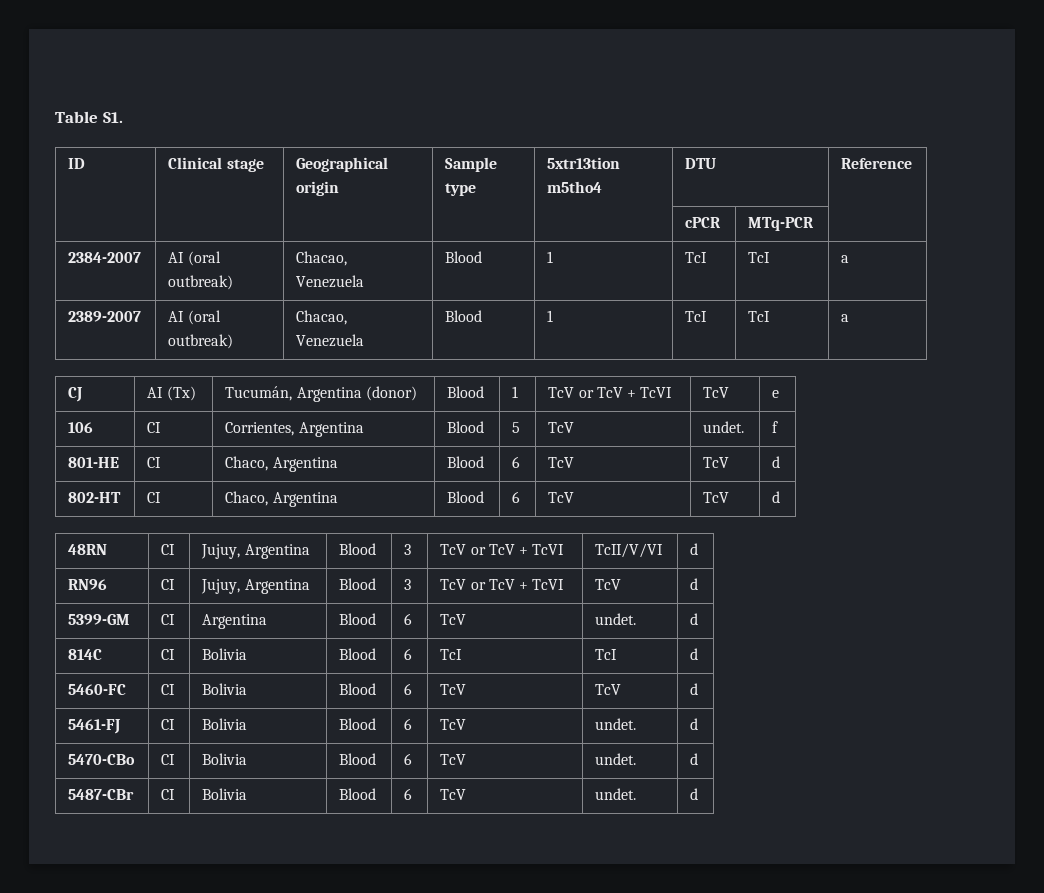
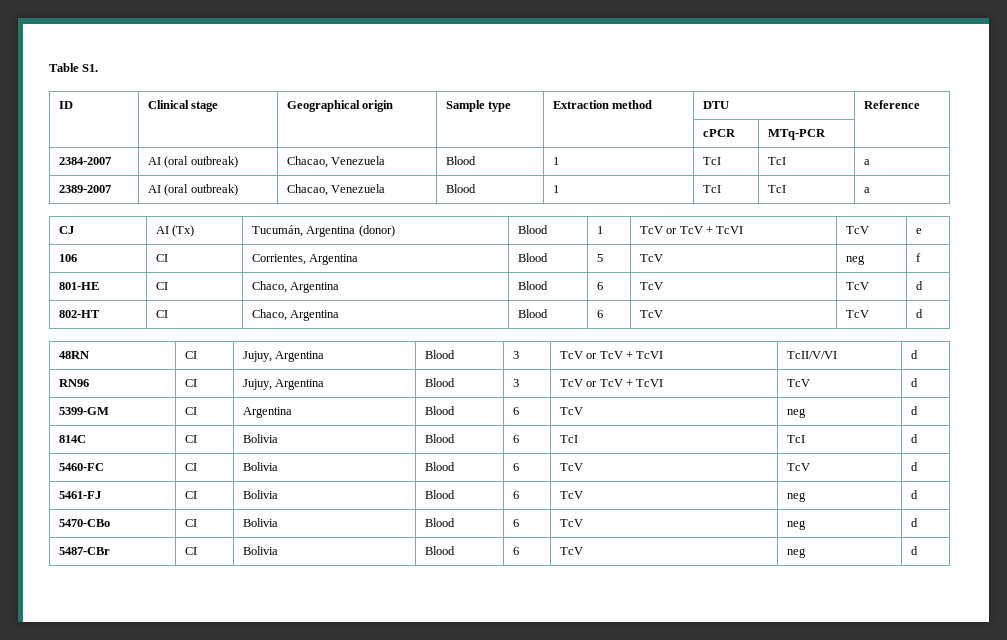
- ID | Clinical stage | Geographical origin | Sample type | 5xtr13tion m5tho4 | DTU | Reference
+ ID | Clinical stage | Geographical origin | Sample type | Extraction method | DTU | Reference
- 106 | CI | Corrientes, Argentina | Blood | 5 | TcV | undet. | f
+ 106 | CI | Corrientes, Argentina | Blood | 5 | TcV | neg | f
- 5399-GM | CI | Argentina | Blood | 6 | TcV | undet. | d
+ 5399-GM | CI | Argentina | Blood | 6 | TcV | neg | d
- 5461-FJ | CI | Bolivia | Blood | 6 | TcV | undet. | d
+ 5461-FJ | CI | Bolivia | Blood | 6 | TcV | neg | d
- 5470-CBo | CI | Bolivia | Blood | 6 | TcV | undet. | d
+ 5470-CBo | CI | Bolivia | Blood | 6 | TcV | neg | d
- 5487-CBr | CI | Bolivia | Blood | 6 | TcV | undet. | d
+ 5487-CBr | CI | Bolivia | Blood | 6 | TcV | neg | d

